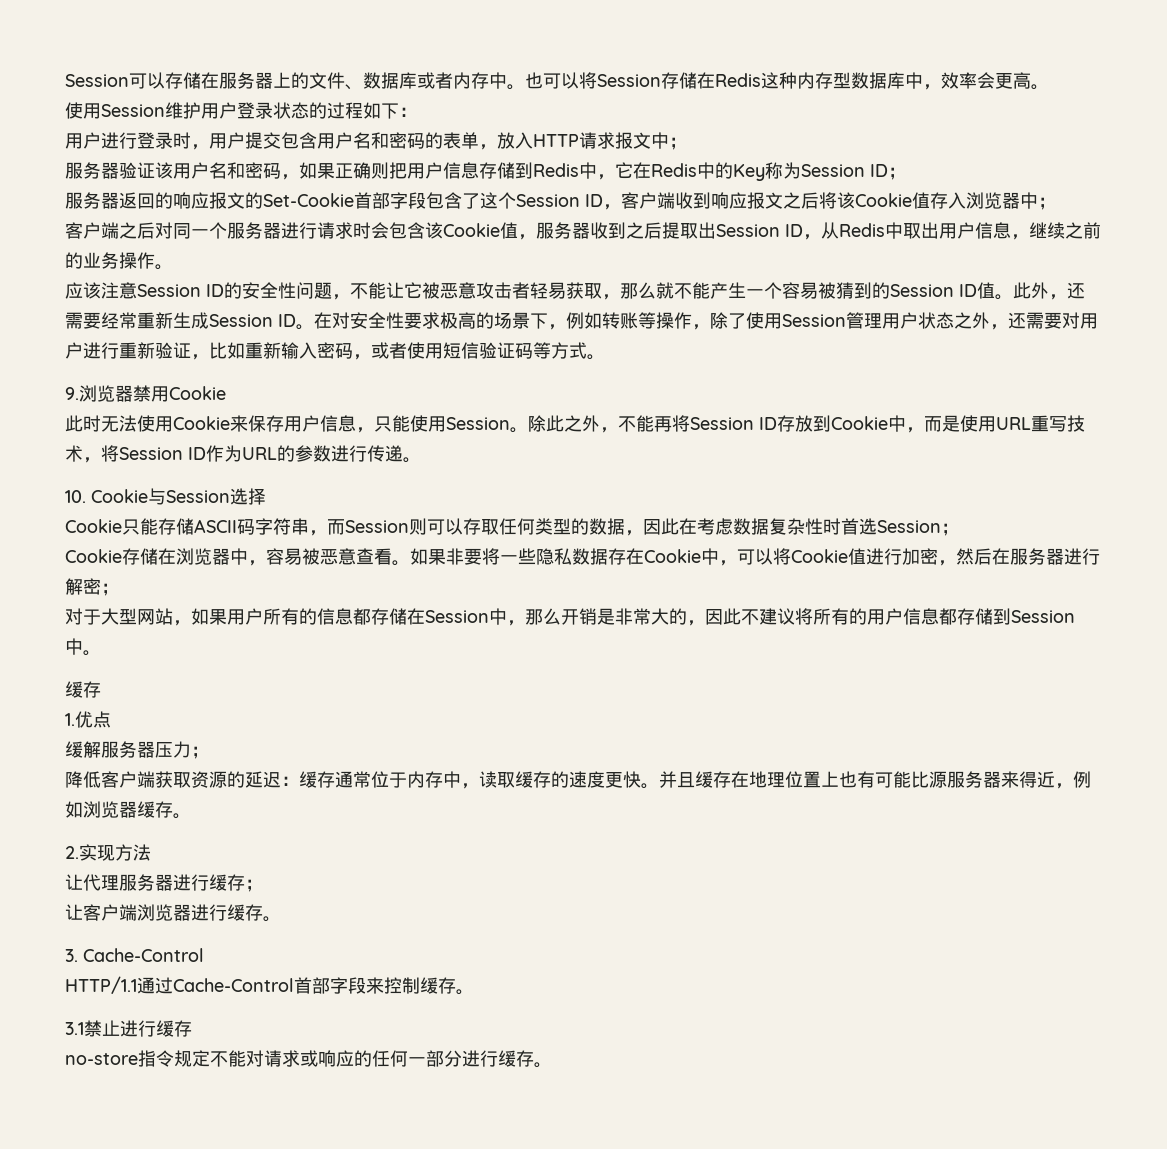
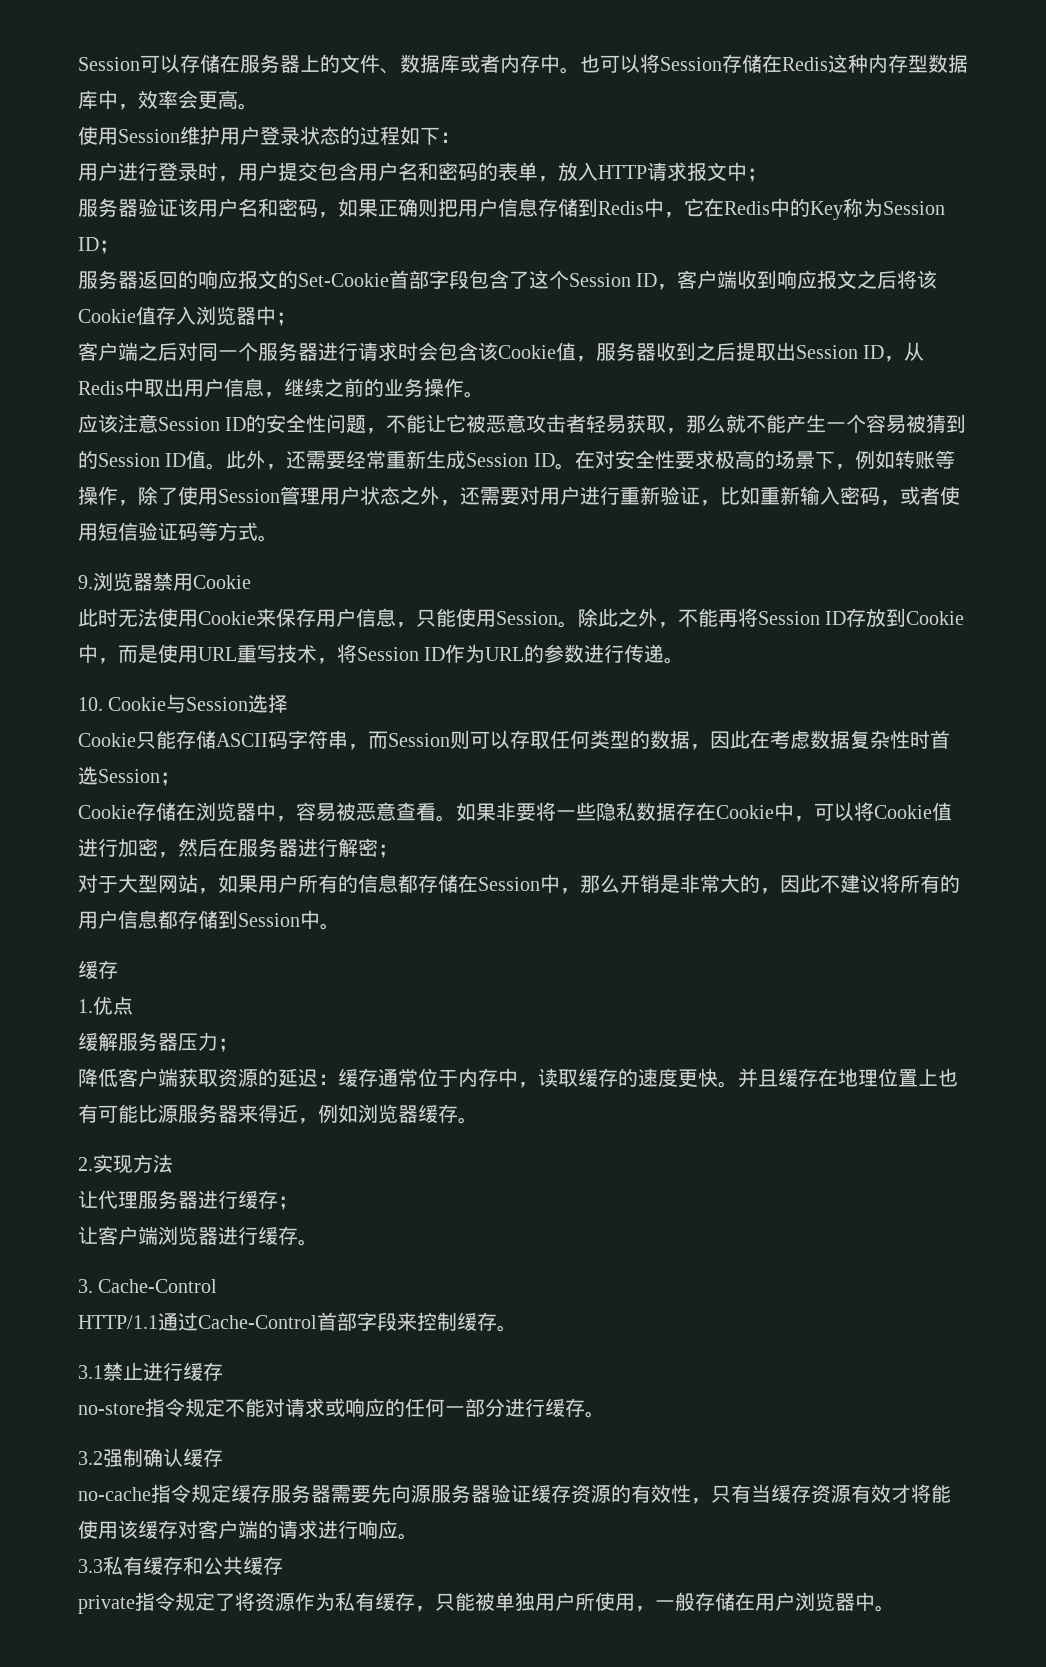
+ 3.2强制确认缓存
+ no-cache指令规定缓存服务器需要先向源服务器验证缓存资源的有效性，只有当缓存资源有效才将能使用该缓存对客户端的请求进行响应。
+ 3.3私有缓存和公共缓存
+ private指令规定了将资源作为私有缓存，只能被单独用户所使用，一般存储在用户浏览器中。

